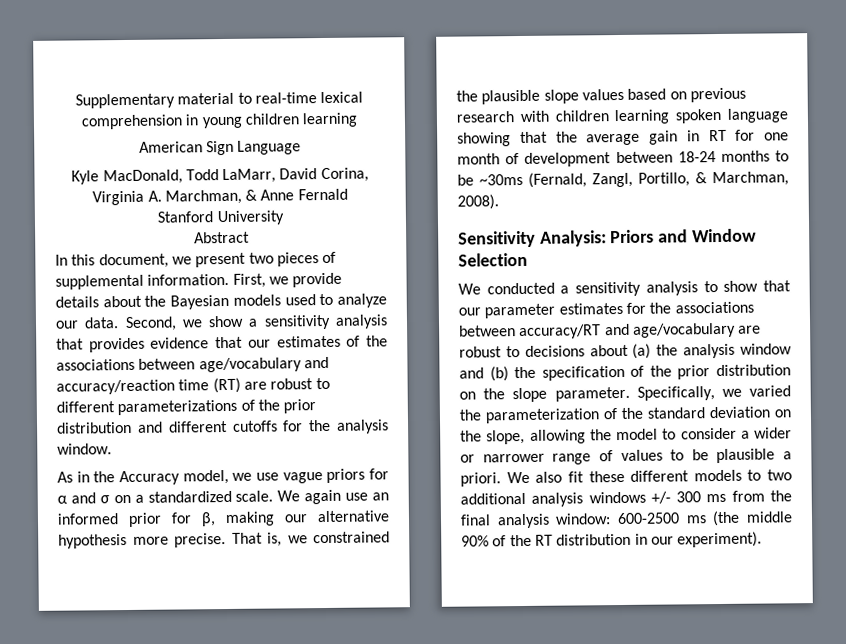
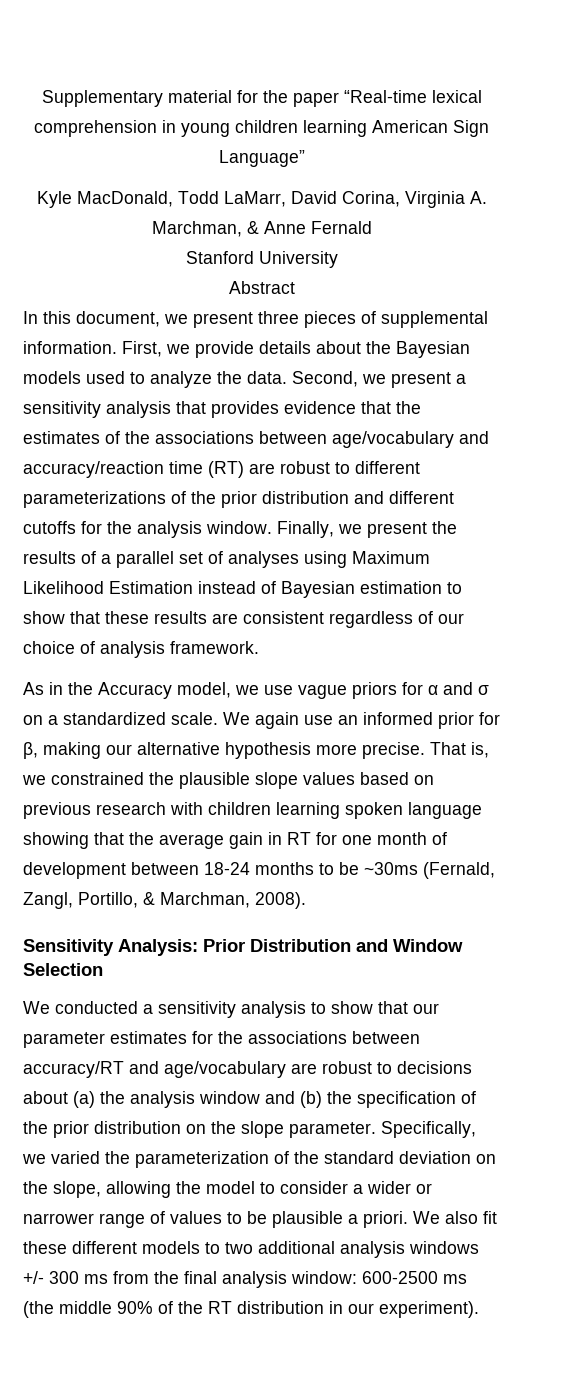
- Supplementary material to real-time lexical comprehension in young children learning
- American Sign Language
+ Supplementary material for the paper “Real-time lexical comprehension in young children learning American Sign Language”
- In this document, we present two pieces of supplemental information.
+ In this document, we present three pieces of supplemental information.
- First, we provide details about the Bayesian models used to analyze our data.
+ First, we provide details about the Bayesian models used to analyze the data.
- Second, we show a sensitivity analysis that provides evidence that our estimates of the associations between age/vocabulary and accuracy/reaction time (RT) are robust to different parameterizations of the prior distribution and different cutoffs for the analysis window.
+ Second, we present a sensitivity analysis that provides evidence that the estimates of the associations between age/vocabulary and accuracy/reaction time (RT) are robust to different parameterizations of the prior distribution and different cutoffs for the analysis window. Finally, we present the results of a parallel set of analyses using Maximum Likelihood Estimation instead of Bayesian estimation to show that these results are consistent regardless of our choice of analysis framework.
- Sensitivity Analysis: Priors and Window Selection
+ Sensitivity Analysis: Prior Distribution and Window Selection

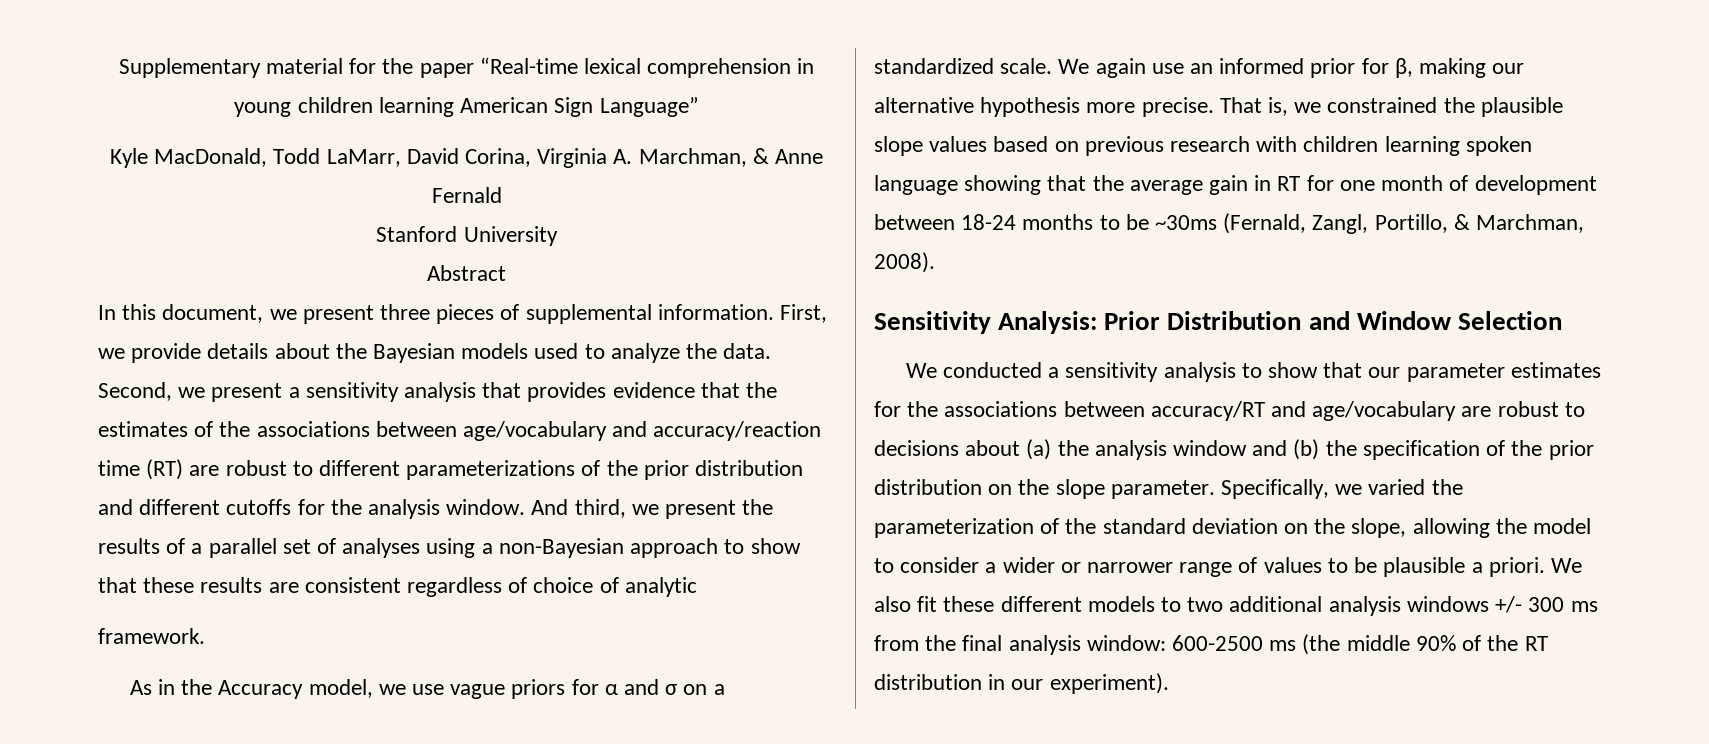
- Finally, we present the results of a parallel set of analyses using Maximum Likelihood Estimation instead of Bayesian estimation to show that these results are consistent regardless of our choice of analysis framework.
+ And third, we present the results of a parallel set of analyses using a non-Bayesian approach to show that these results are consistent regardless of choice of analytic
+ framework.

